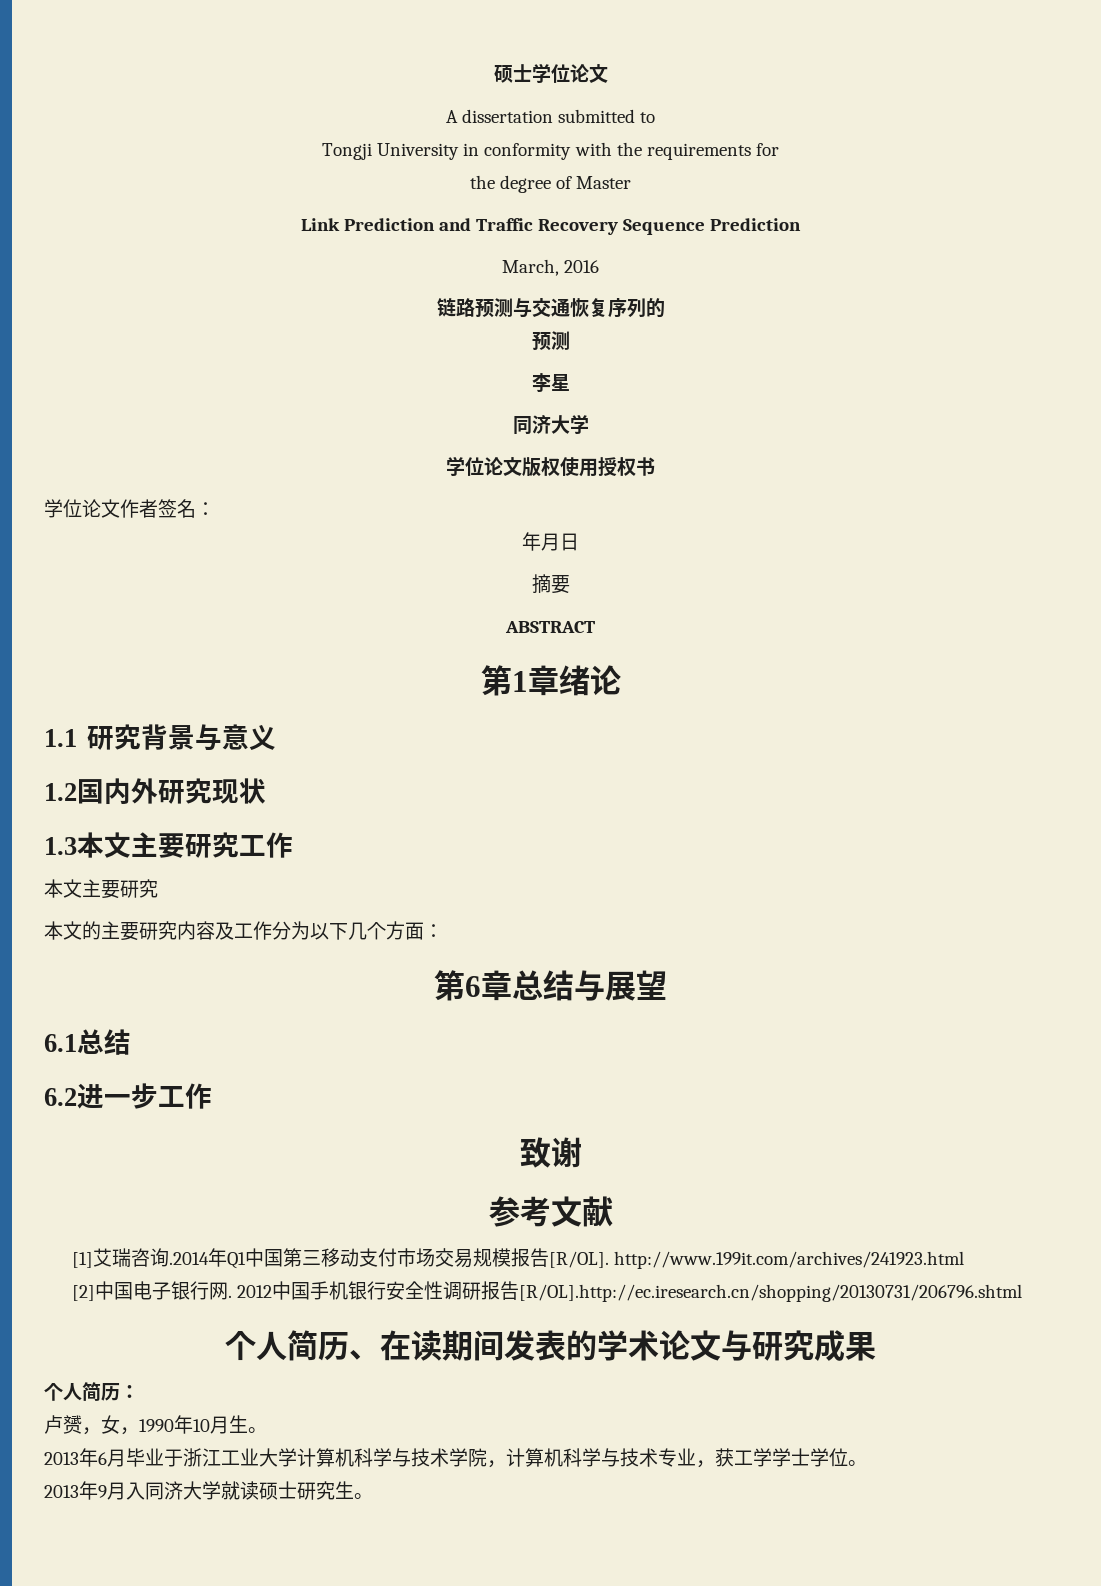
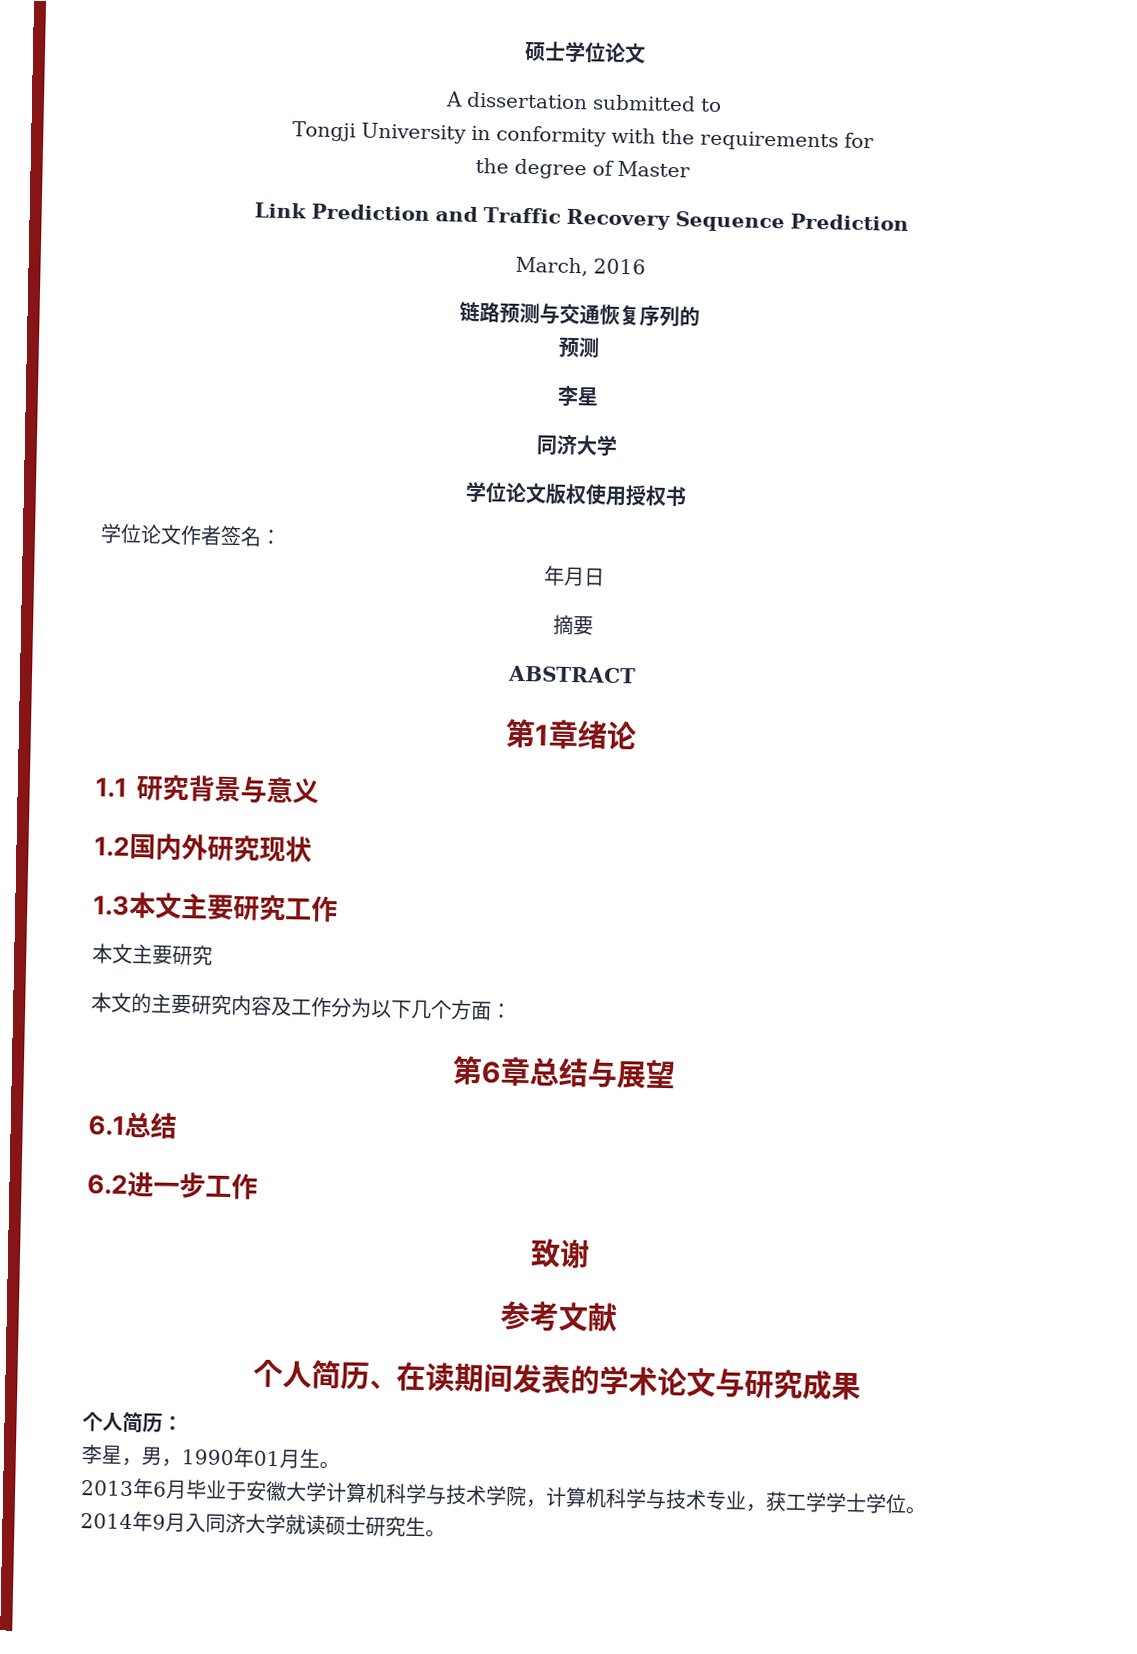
- [1]艾瑞咨询.2014年Q1中国第三移动支付市场交易规模报告[R/OL]. http://www.199it.com/archives/241923.html
- [2]中国电子银行网. 2012中国手机银行安全性调研报告[R/OL].http://ec.iresearch.cn/shopping/20130731/206796.shtml
- 卢赟，女，1990年10月生。
+ 李星，男，1990年01月生。
- 2013年6月毕业于浙江工业大学计算机科学与技术学院，计算机科学与技术专业，获工学学士学位。
+ 2013年6月毕业于安徽大学计算机科学与技术学院，计算机科学与技术专业，获工学学士学位。
- 2013年9月入同济大学就读硕士研究生。
+ 2014年9月入同济大学就读硕士研究生。

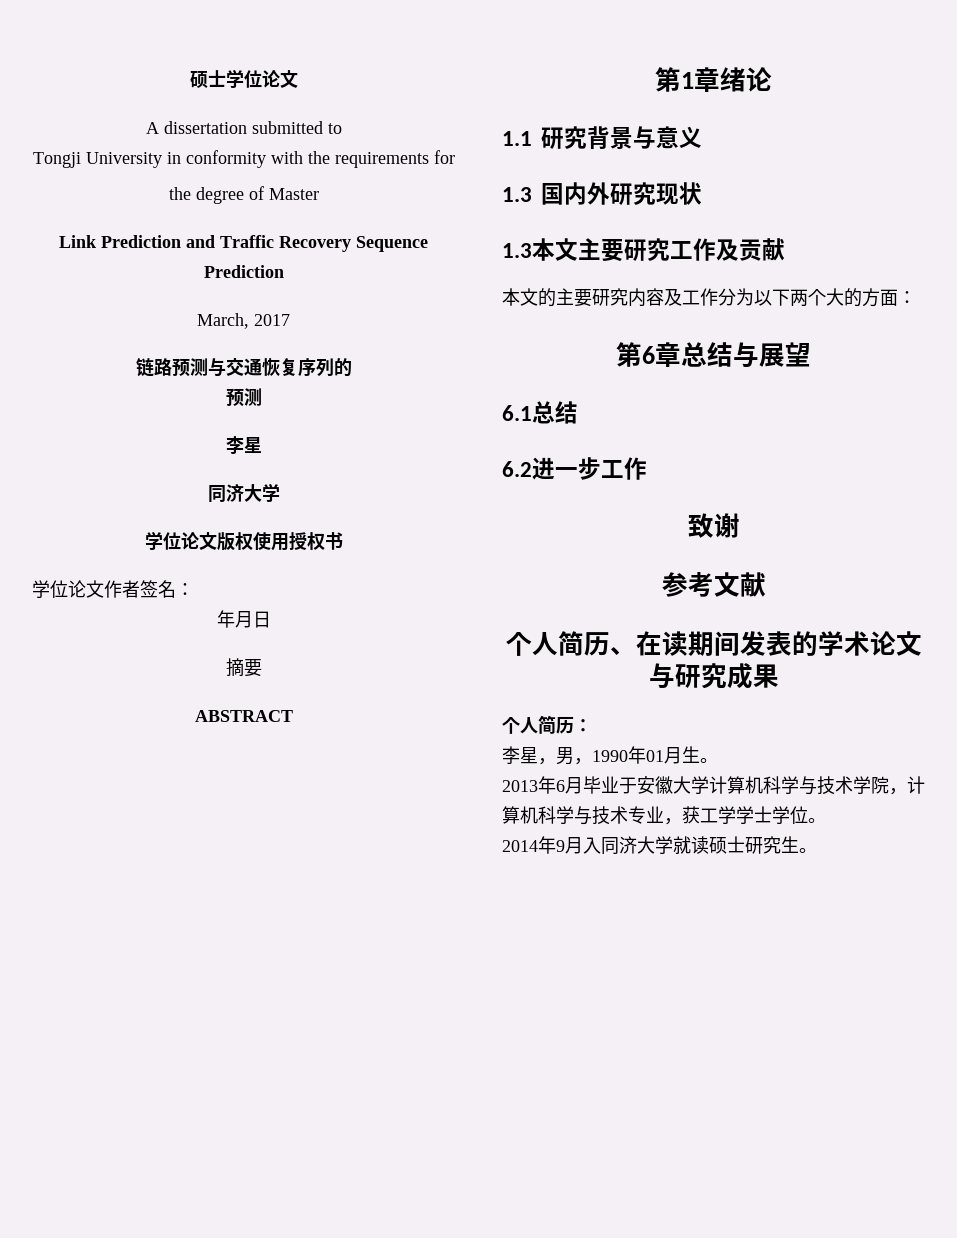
- March, 2016
+ March, 2017
- 1.2国内外研究现状
+ 1.3国内外研究现状
- 1.3本文主要研究工作
- 本文主要研究
+ 1.3本文主要研究工作及贡献
- 本文的主要研究内容及工作分为以下几个方面：
+ 本文的主要研究内容及工作分为以下两个大的方面：

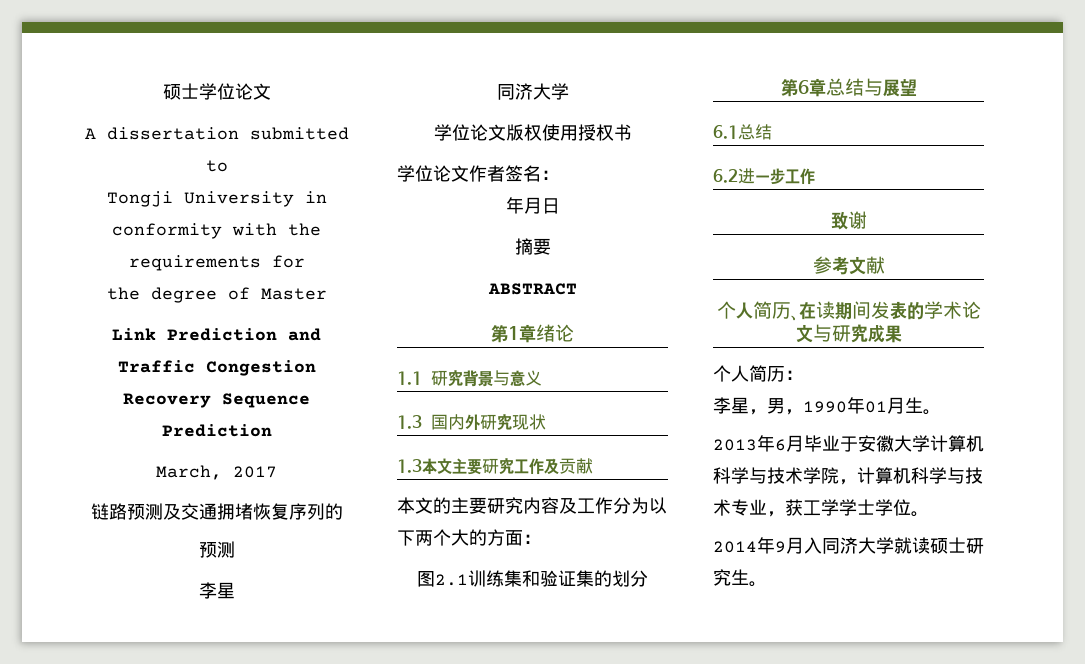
- Link Prediction and Traffic Recovery Sequence Prediction
+ Link Prediction and Traffic Congestion Recovery Sequence Prediction
- 链路预测与交通恢复序列的
+ 链路预测及交通拥堵恢复序列的
+ 图2.1训练集和验证集的划分

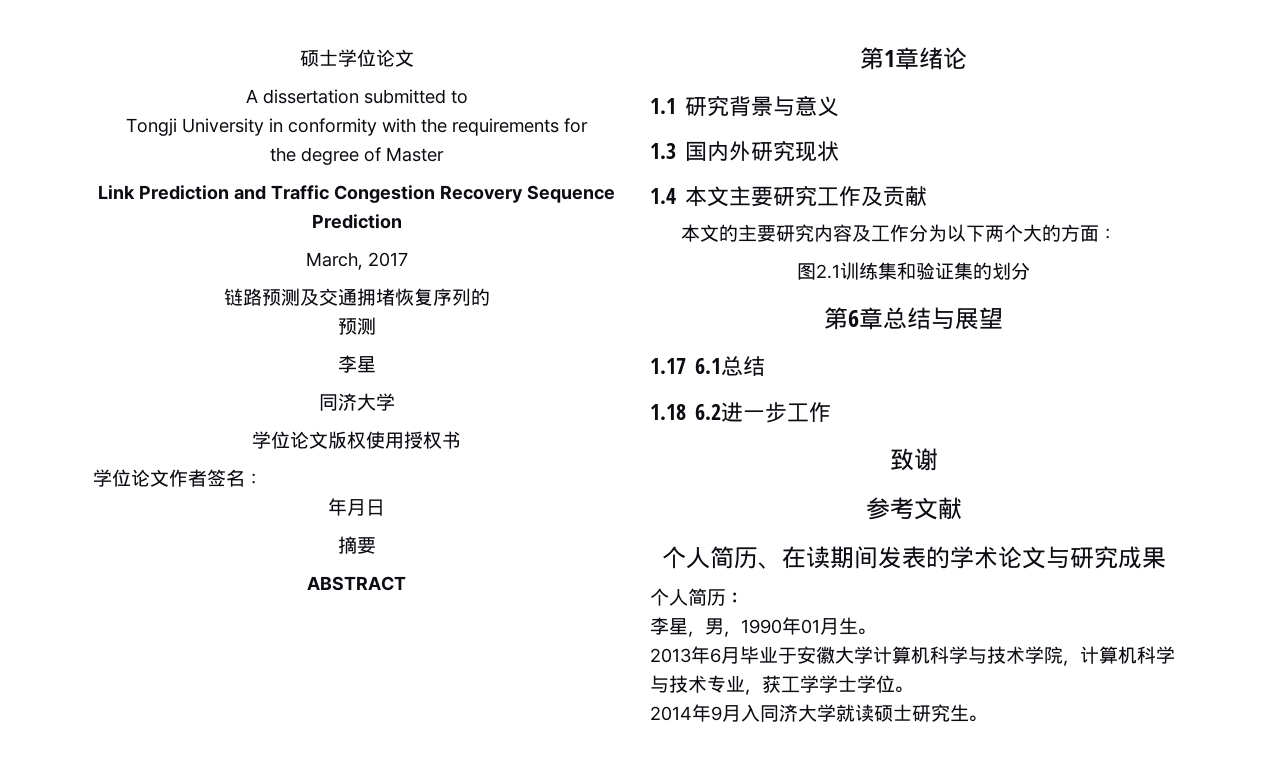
- 1.3本文主要研究工作及贡献
+ 1.4本文主要研究工作及贡献
- 6.1总结
+ 1.17 6.1总结
- 6.2进一步工作
+ 1.18 6.2进一步工作

